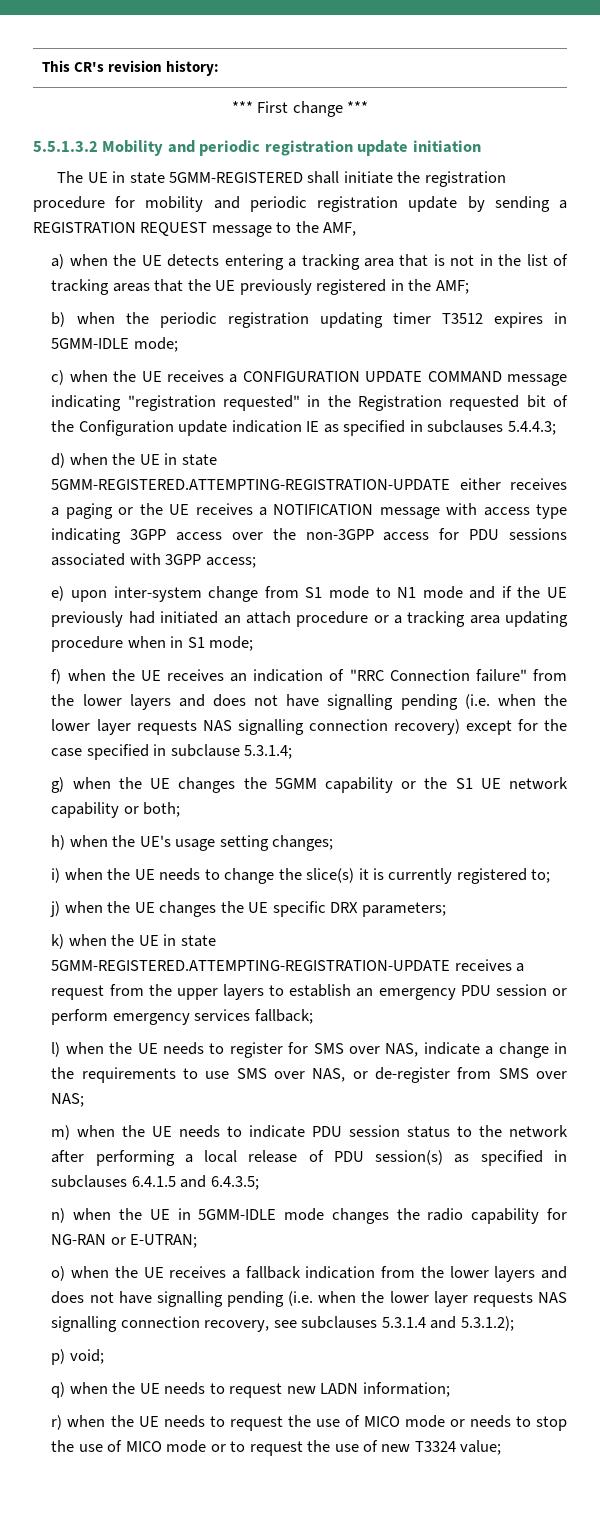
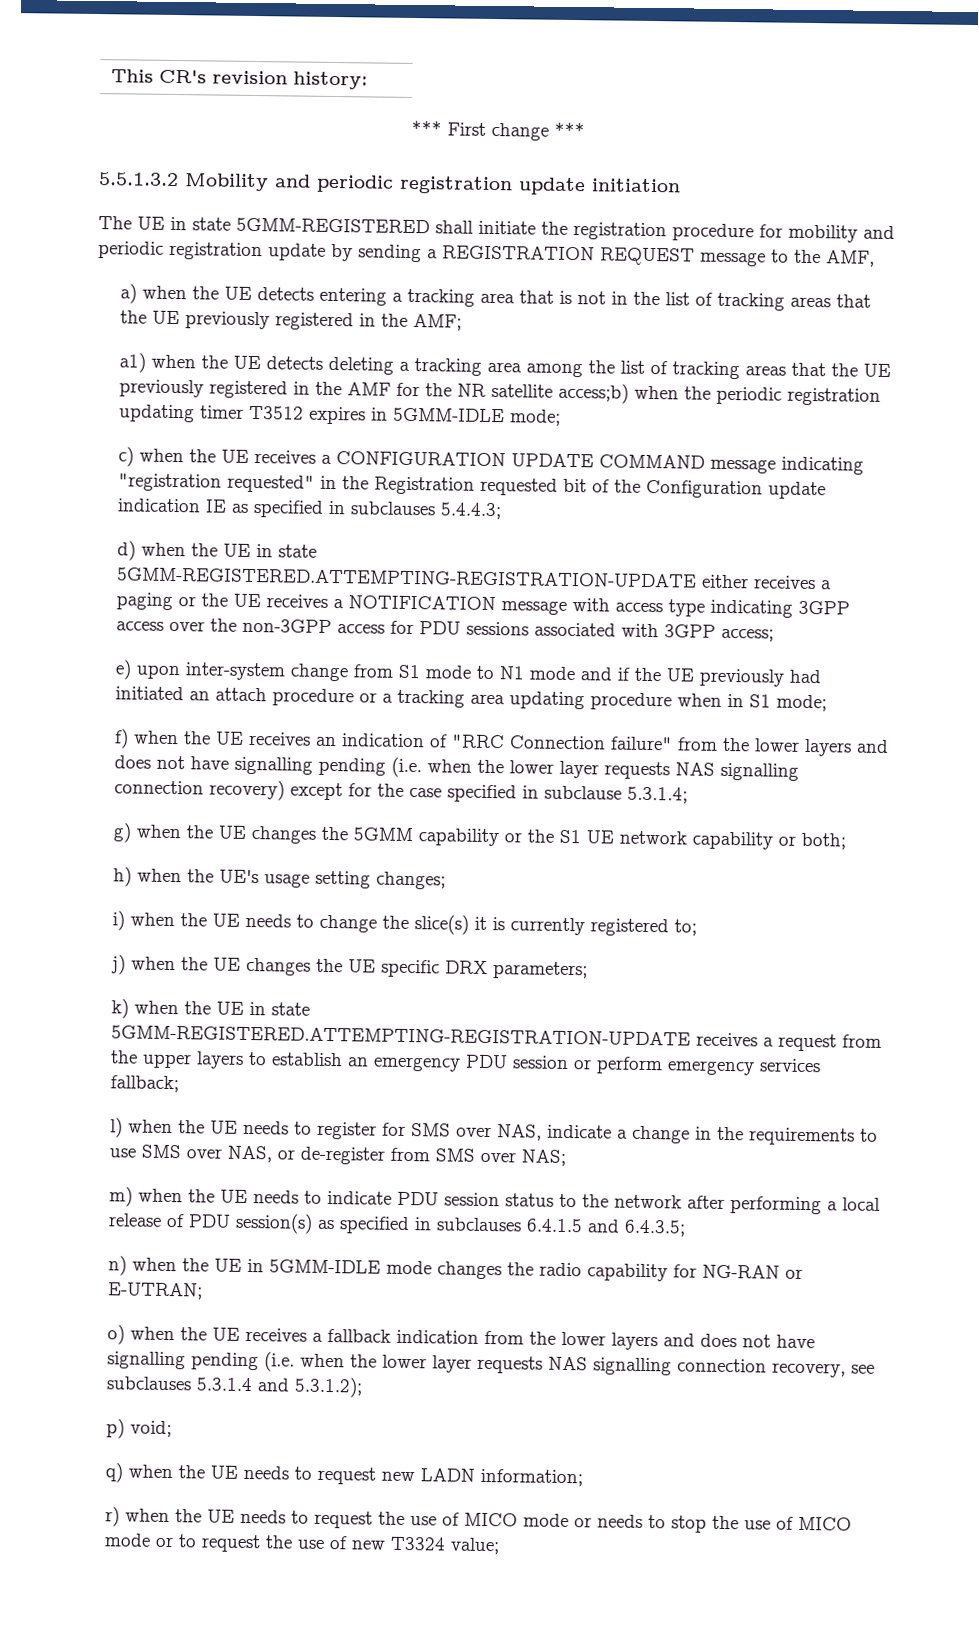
- b) when the periodic registration updating timer T3512 expires in 5GMM-IDLE mode;
+ a1) when the UE detects deleting a tracking area among the list of tracking areas that the UE previously registered in the AMF for the NR satellite access;b) when the periodic registration updating timer T3512 expires in 5GMM-IDLE mode;

